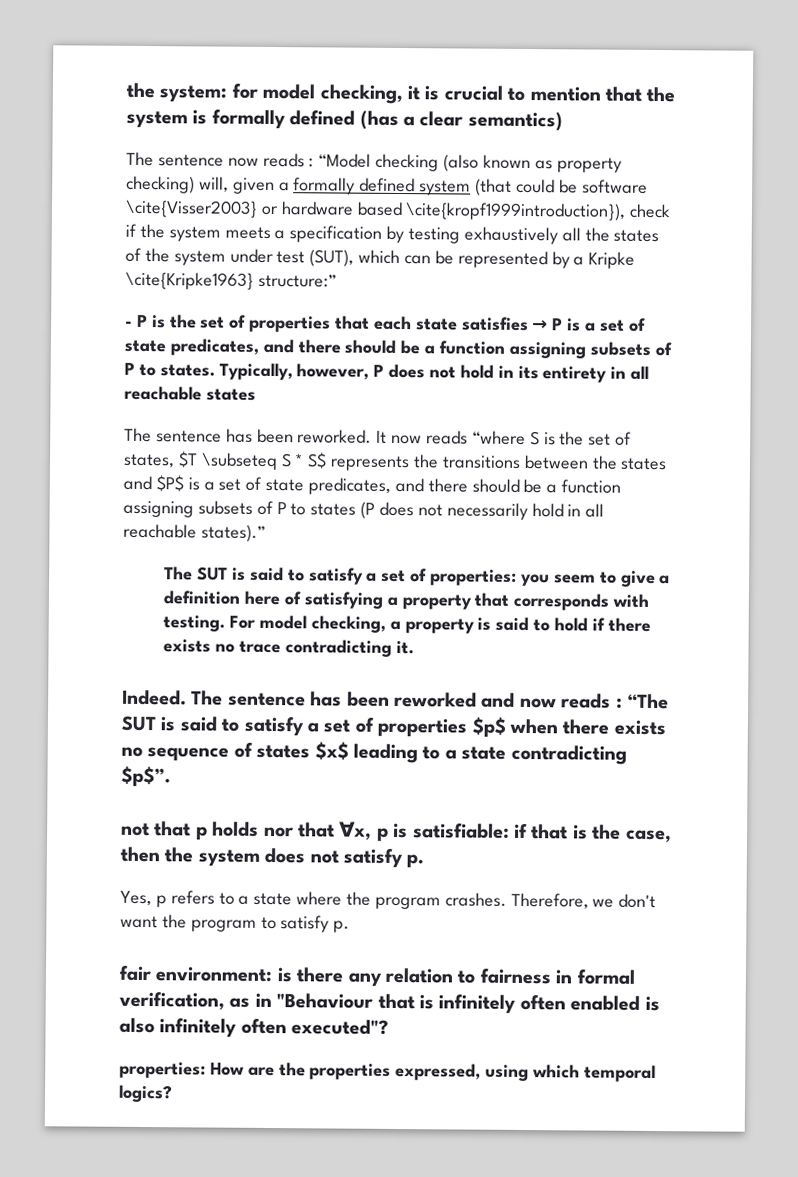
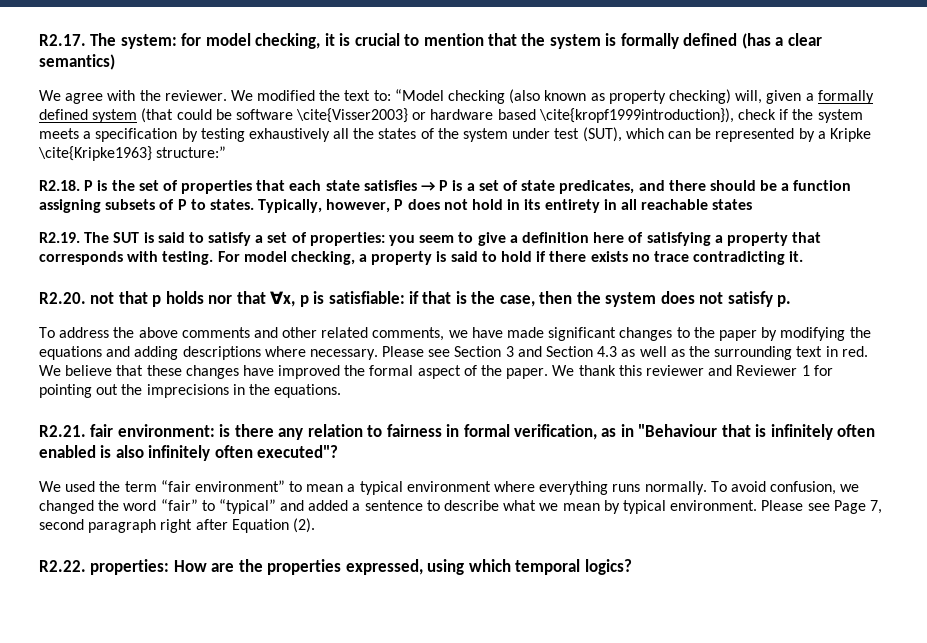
- the system: for model checking, it is crucial to mention that the system is formally defined (has a clear semantics)
+ R2.17. The system: for model checking, it is crucial to mention that the system is formally defined (has a clear semantics)
- The sentence now reads : “Model checking (also known as property checking) will, given a formally defined system (that could be software \cite{Visser2003} or hardware based \cite{kropf1999introduction}), check if the system meets a specification by testing exhaustively all the states of the system under test (SUT), which can be represented by a Kripke \cite{Kripke1963} structure:”
+ We agree with the reviewer. We modified the text to: “Model checking (also known as property checking) will, given a formally defined system (that could be software \cite{Visser2003} or hardware based \cite{kropf1999introduction}), check if the system meets a specification by testing exhaustively all the states of the system under test (SUT), which can be represented by a Kripke \cite{Kripke1963} structure:”
- - P is the set of properties that each state satisfies → P is a set of state predicates, and there should be a function assigning subsets of P to states.
+ R2.18. P is the set of properties that each state satisfies → P is a set of state predicates, and there should be a function assigning subsets of P to states.
- The sentence has been reworked. It now reads “where S is the set of states, $T \subseteq S * S$ represents the transitions between the states and $P$ is a set of state predicates, and there should be a function assigning subsets of P to states (P does not necessarily hold in all reachable states).”
- The SUT is said to satisfy a set of properties: you seem to give a definition here of satisfying a property that corresponds with testing.
+ R2.19. The SUT is said to satisfy a set of properties: you seem to give a definition here of satisfying a property that corresponds with testing.
- Indeed. The sentence has been reworked and now reads : “The SUT is said to satisfy a set of properties $p$ when there exists no sequence of states $x$ leading to a state contradicting $p$”.
- not that p holds nor that ∀x, p is satisfiable: if that is the case, then the system does not satisfy p.
+ R2.20. not that p holds nor that ∀x, p is satisfiable: if that is the case, then the system does not satisfy p.
- Yes, p refers to a state where the program crashes. Therefore, we don't want the program to satisfy p.
- fair environment: is there any relation to fairness in formal verification, as in "Behaviour that is infinitely often enabled is also infinitely often executed"?
+ To address the above comments and other related comments, we have made significant changes to the paper by modifying the equations and adding descriptions where necessary. Please see Section 3 and Section 4.3 as well as the surrounding text in red. We believe that these changes have improved the formal aspect of the paper. We thank this reviewer and Reviewer 1 for pointing out the imprecisions in the equations.
+ R2.21. fair environment: is there any relation to fairness in formal verification, as in "Behaviour that is infinitely often enabled is also infinitely often executed"?
- properties: How are the properties expressed, using which temporal logics?
+ We used the term “fair environment” to mean a typical environment where everything runs normally. To avoid confusion, we changed the word “fair” to “typical” and added a sentence to describe what we mean by typical environment. Please see Page 7, second paragraph right after Equation (2).
+ R2.22. properties: How are the properties expressed, using which temporal logics?

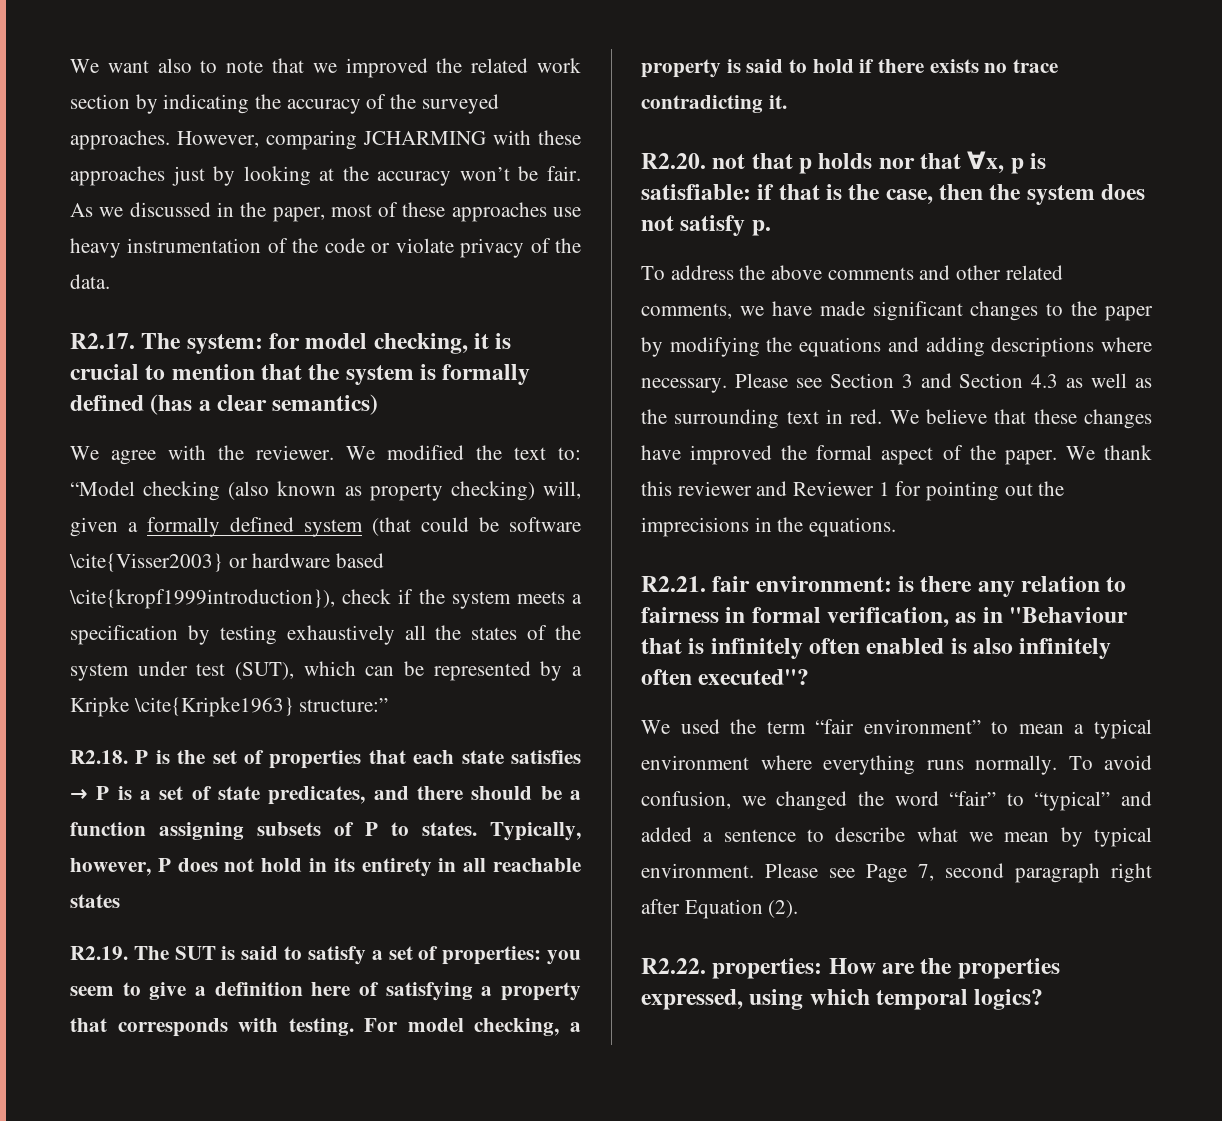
+ We want also to note that we improved the related work section by indicating the accuracy of the surveyed approaches. However, comparing JCHARMING with these approaches just by looking at the accuracy won’t be fair. As we discussed in the paper, most of these approaches use heavy instrumentation of the code or violate privacy of the data.

